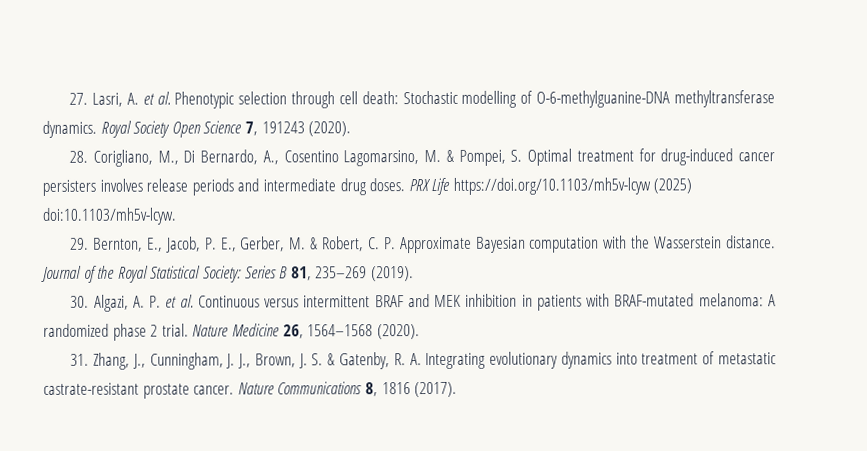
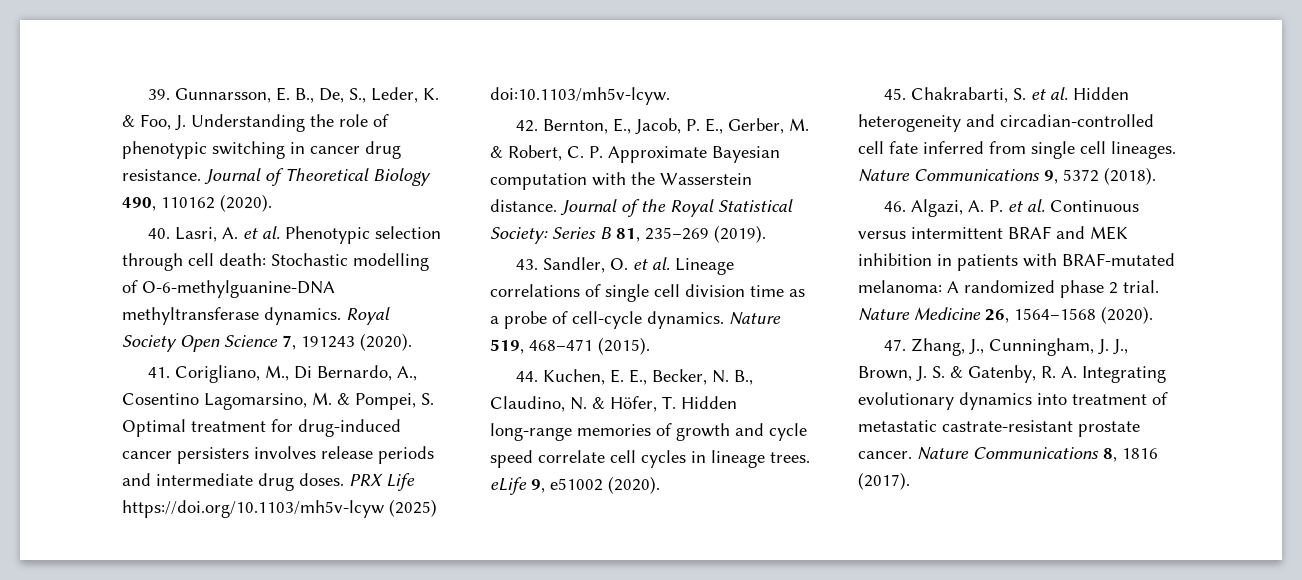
- 27. Lasri, A. et al. Phenotypic selection through cell death: Stochastic modelling of O-6-methylguanine-DNA methyltransferase dynamics.
+ 39. Gunnarsson, E. B., De, S., Leder, K. & Foo, J. Understanding the role of phenotypic switching in cancer drug resistance. Journal of Theoretical Biology 490, 110162 (2020).
+ 40. Lasri, A. et al. Phenotypic selection through cell death: Stochastic modelling of O-6-methylguanine-DNA methyltransferase dynamics.
- 28. Corigliano, M., Di Bernardo, A., Cosentino Lagomarsino, M. & Pompei, S. Optimal treatment for drug-induced cancer persisters involves release periods and intermediate drug doses.
+ 41. Corigliano, M., Di Bernardo, A., Cosentino Lagomarsino, M. & Pompei, S. Optimal treatment for drug-induced cancer persisters involves release periods and intermediate drug doses.
- 29. Bernton, E., Jacob, P. E., Gerber, M. & Robert, C. P. Approximate Bayesian computation with the Wasserstein distance.
+ 42. Bernton, E., Jacob, P. E., Gerber, M. & Robert, C. P. Approximate Bayesian computation with the Wasserstein distance.
- 30. Algazi, A. P. et al. Continuous versus intermittent BRAF and MEK inhibition in patients with BRAF-mutated melanoma: A randomized phase 2 trial.
+ 43. Sandler, O. et al. Lineage correlations of single cell division time as a probe of cell-cycle dynamics. Nature 519, 468–471 (2015).
+ 44. Kuchen, E. E., Becker, N. B., Claudino, N. & Höfer, T. Hidden long-range memories of growth and cycle speed correlate cell cycles in lineage trees. eLife 9, e51002 (2020).
+ 45. Chakrabarti, S. et al. Hidden heterogeneity and circadian-controlled cell fate inferred from single cell lineages. Nature Communications 9, 5372 (2018).
+ 46. Algazi, A. P. et al. Continuous versus intermittent BRAF and MEK inhibition in patients with BRAF-mutated melanoma: A randomized phase 2 trial.
- 31. Zhang, J., Cunningham, J. J., Brown, J. S. & Gatenby, R. A. Integrating evolutionary dynamics into treatment of metastatic castrate-resistant prostate cancer.
+ 47. Zhang, J., Cunningham, J. J., Brown, J. S. & Gatenby, R. A. Integrating evolutionary dynamics into treatment of metastatic castrate-resistant prostate cancer.

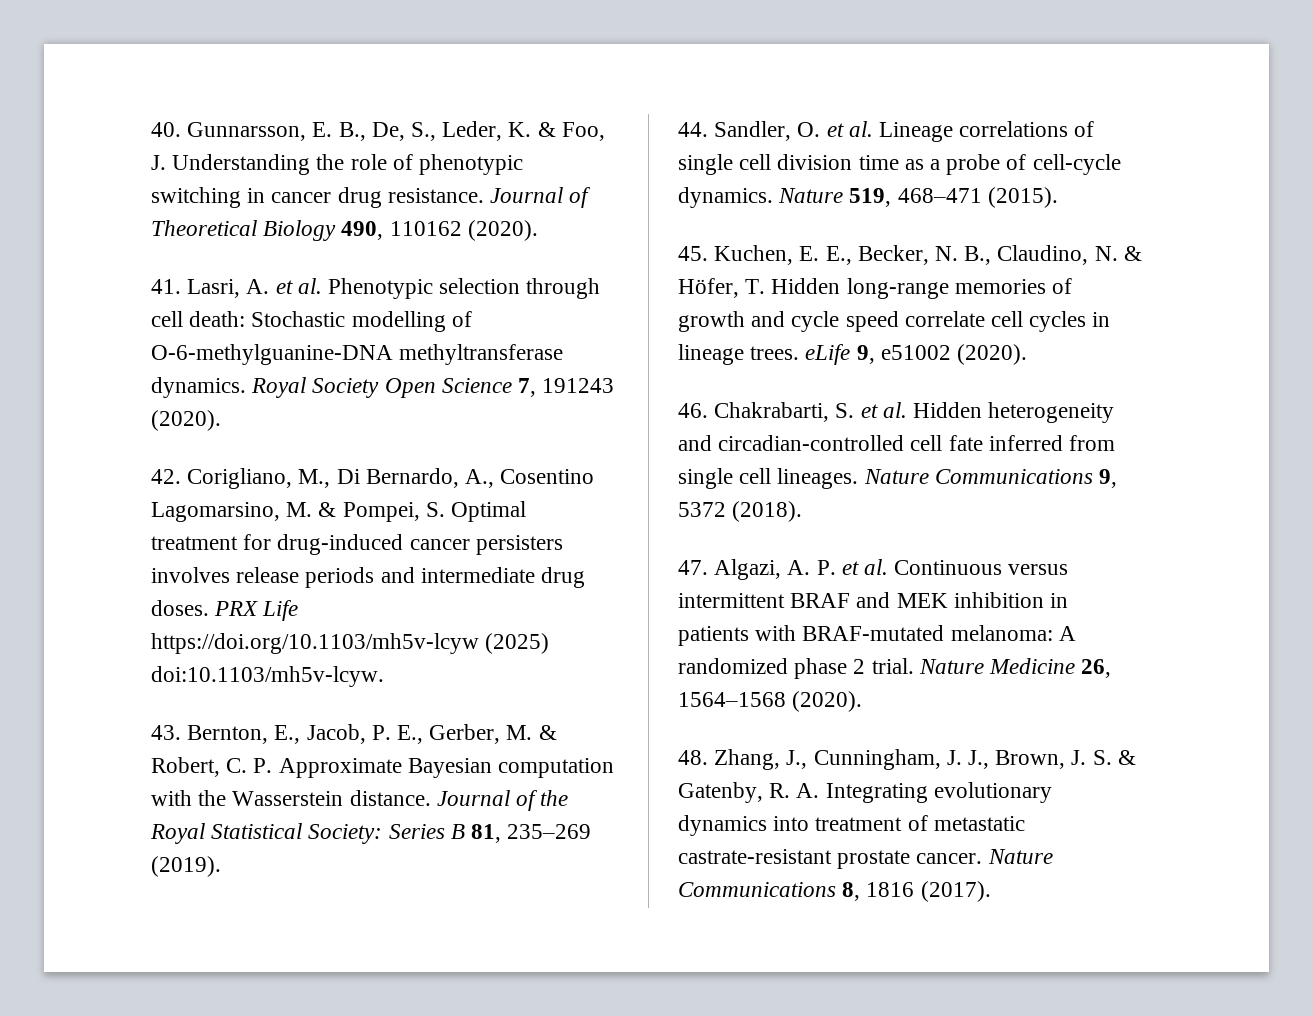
- 39. Gunnarsson, E. B., De, S., Leder, K. & Foo, J. Understanding the role of phenotypic switching in cancer drug resistance.
+ 40. Gunnarsson, E. B., De, S., Leder, K. & Foo, J. Understanding the role of phenotypic switching in cancer drug resistance.
- 40. Lasri, A. et al. Phenotypic selection through cell death: Stochastic modelling of O-6-methylguanine-DNA methyltransferase dynamics.
+ 41. Lasri, A. et al. Phenotypic selection through cell death: Stochastic modelling of O-6-methylguanine-DNA methyltransferase dynamics.
- 41. Corigliano, M., Di Bernardo, A., Cosentino Lagomarsino, M. & Pompei, S. Optimal treatment for drug-induced cancer persisters involves release periods and intermediate drug doses.
+ 42. Corigliano, M., Di Bernardo, A., Cosentino Lagomarsino, M. & Pompei, S. Optimal treatment for drug-induced cancer persisters involves release periods and intermediate drug doses.
- 42. Bernton, E., Jacob, P. E., Gerber, M. & Robert, C. P. Approximate Bayesian computation with the Wasserstein distance.
+ 43. Bernton, E., Jacob, P. E., Gerber, M. & Robert, C. P. Approximate Bayesian computation with the Wasserstein distance.
- 43. Sandler, O. et al. Lineage correlations of single cell division time as a probe of cell-cycle dynamics.
+ 44. Sandler, O. et al. Lineage correlations of single cell division time as a probe of cell-cycle dynamics.
- 44. Kuchen, E. E., Becker, N. B., Claudino, N. & Höfer, T. Hidden long-range memories of growth and cycle speed correlate cell cycles in lineage trees. eLife 9, e51002 (2020).
+ 45. Kuchen, E. E., Becker, N. B., Claudino, N. & Höfer, T. Hidden long-range memories of growth and cycle speed correlate cell cycles in lineage trees. eLife 9, e51002 (2020).
- 45. Chakrabarti, S. et al. Hidden heterogeneity and circadian-controlled cell fate inferred from single cell lineages.
+ 46. Chakrabarti, S. et al. Hidden heterogeneity and circadian-controlled cell fate inferred from single cell lineages.
- 46. Algazi, A. P. et al. Continuous versus intermittent BRAF and MEK inhibition in patients with BRAF-mutated melanoma: A randomized phase 2 trial.
+ 47. Algazi, A. P. et al. Continuous versus intermittent BRAF and MEK inhibition in patients with BRAF-mutated melanoma: A randomized phase 2 trial.
- 47. Zhang, J., Cunningham, J. J., Brown, J. S. & Gatenby, R. A. Integrating evolutionary dynamics into treatment of metastatic castrate-resistant prostate cancer.
+ 48. Zhang, J., Cunningham, J. J., Brown, J. S. & Gatenby, R. A. Integrating evolutionary dynamics into treatment of metastatic castrate-resistant prostate cancer.

